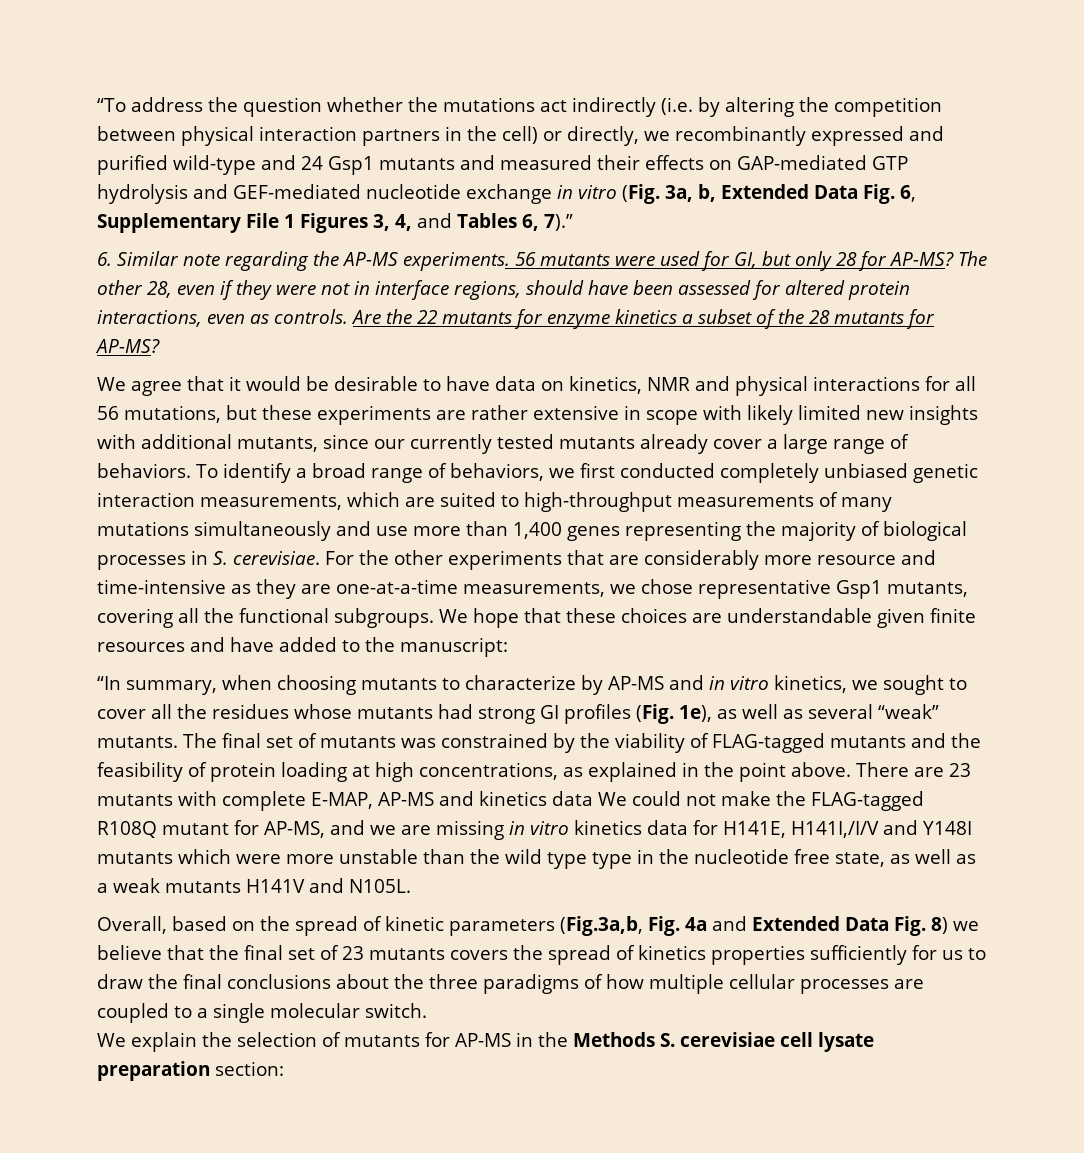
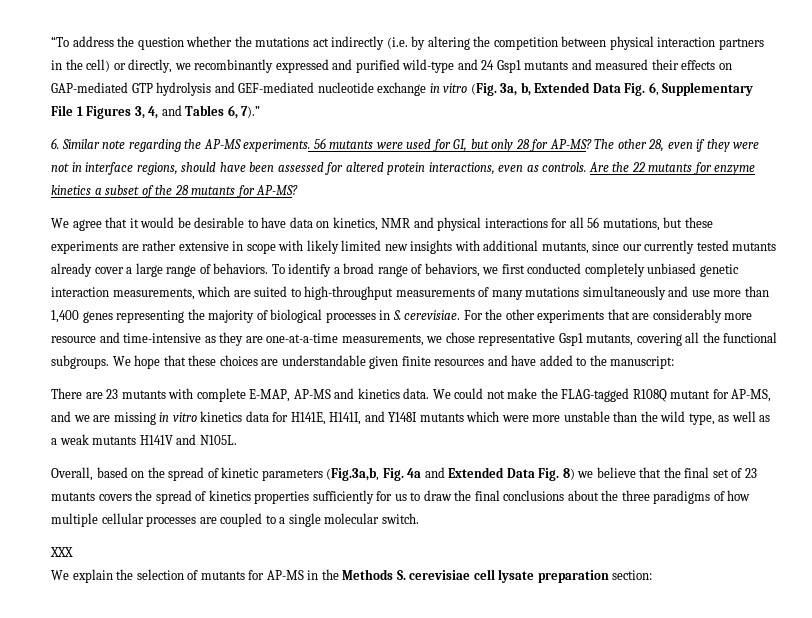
- “In summary, when choosing mutants to characterize by AP-MS and in vitro kinetics, we sought to cover all the residues whose mutants had strong GI profiles (Fig. 1e), as well as several “weak” mutants. The final set of mutants was constrained by the viability of FLAG-tagged mutants and the feasibility of protein loading at high concentrations, as explained in the point above. There are 23 mutants with complete E-MAP, AP-MS and kinetics data We could not make the FLAG-tagged R108Q mutant for AP-MS, and we are missing in vitro kinetics data for H141E, H141I,/I/V and Y148I mutants which were more unstable than the wild type type in the nucleotide free state, as well as a weak mutants H141V and N105L.
+ There are 23 mutants with complete E-MAP, AP-MS and kinetics data. We could not make the FLAG-tagged R108Q mutant for AP-MS, and we are missing in vitro kinetics data for H141E, H141I, and Y148I mutants which were more unstable than the wild type, as well as a weak mutants H141V and N105L.
+ XXX

